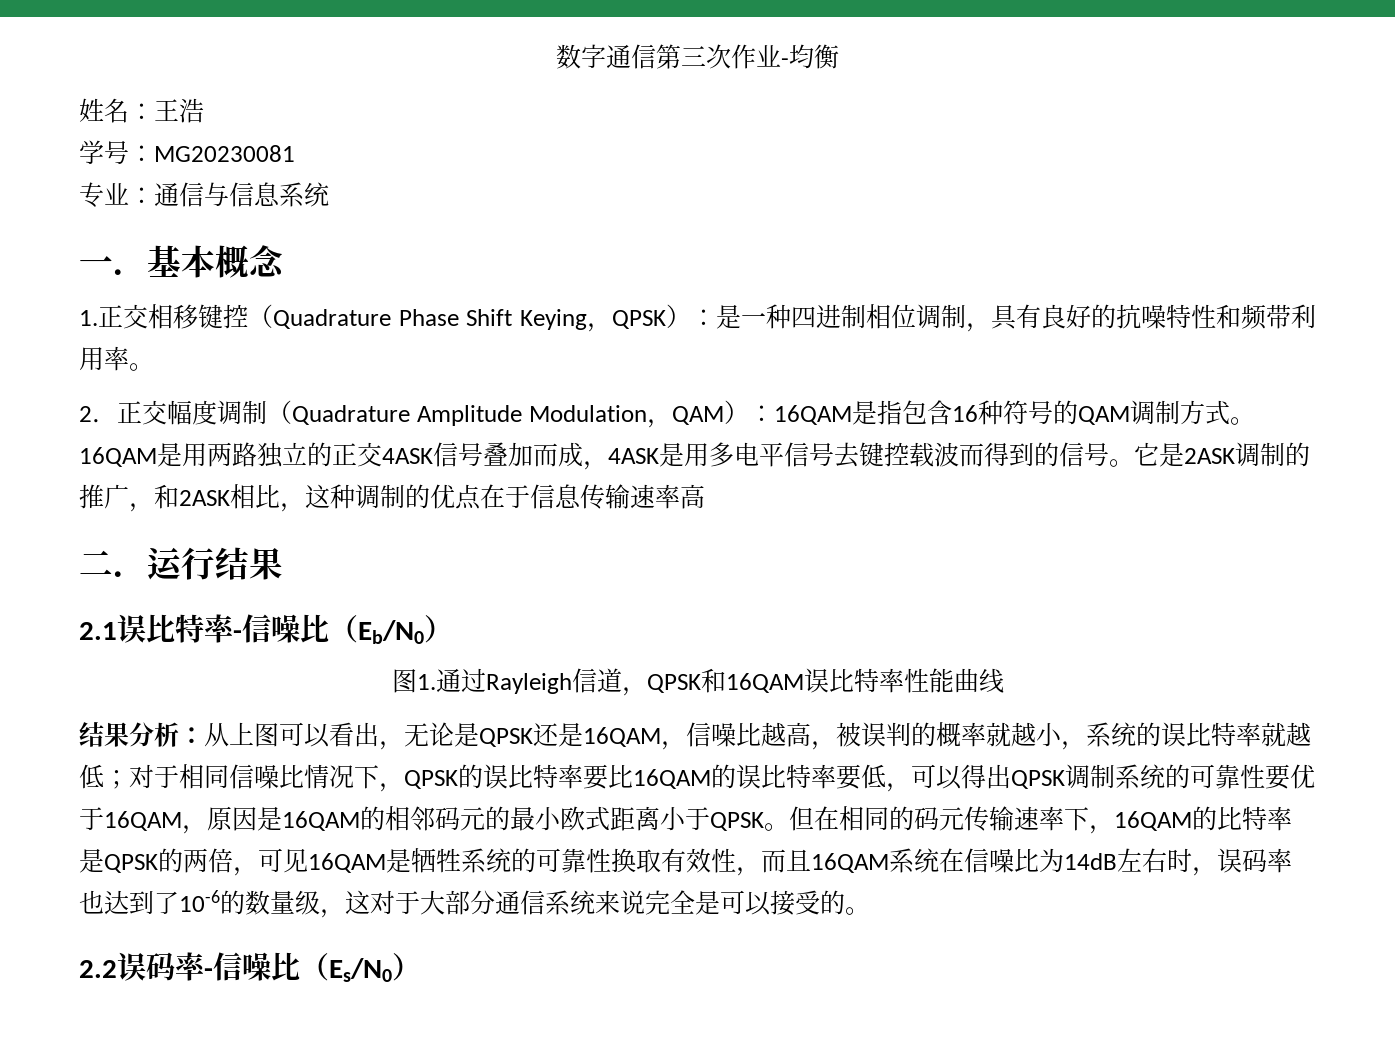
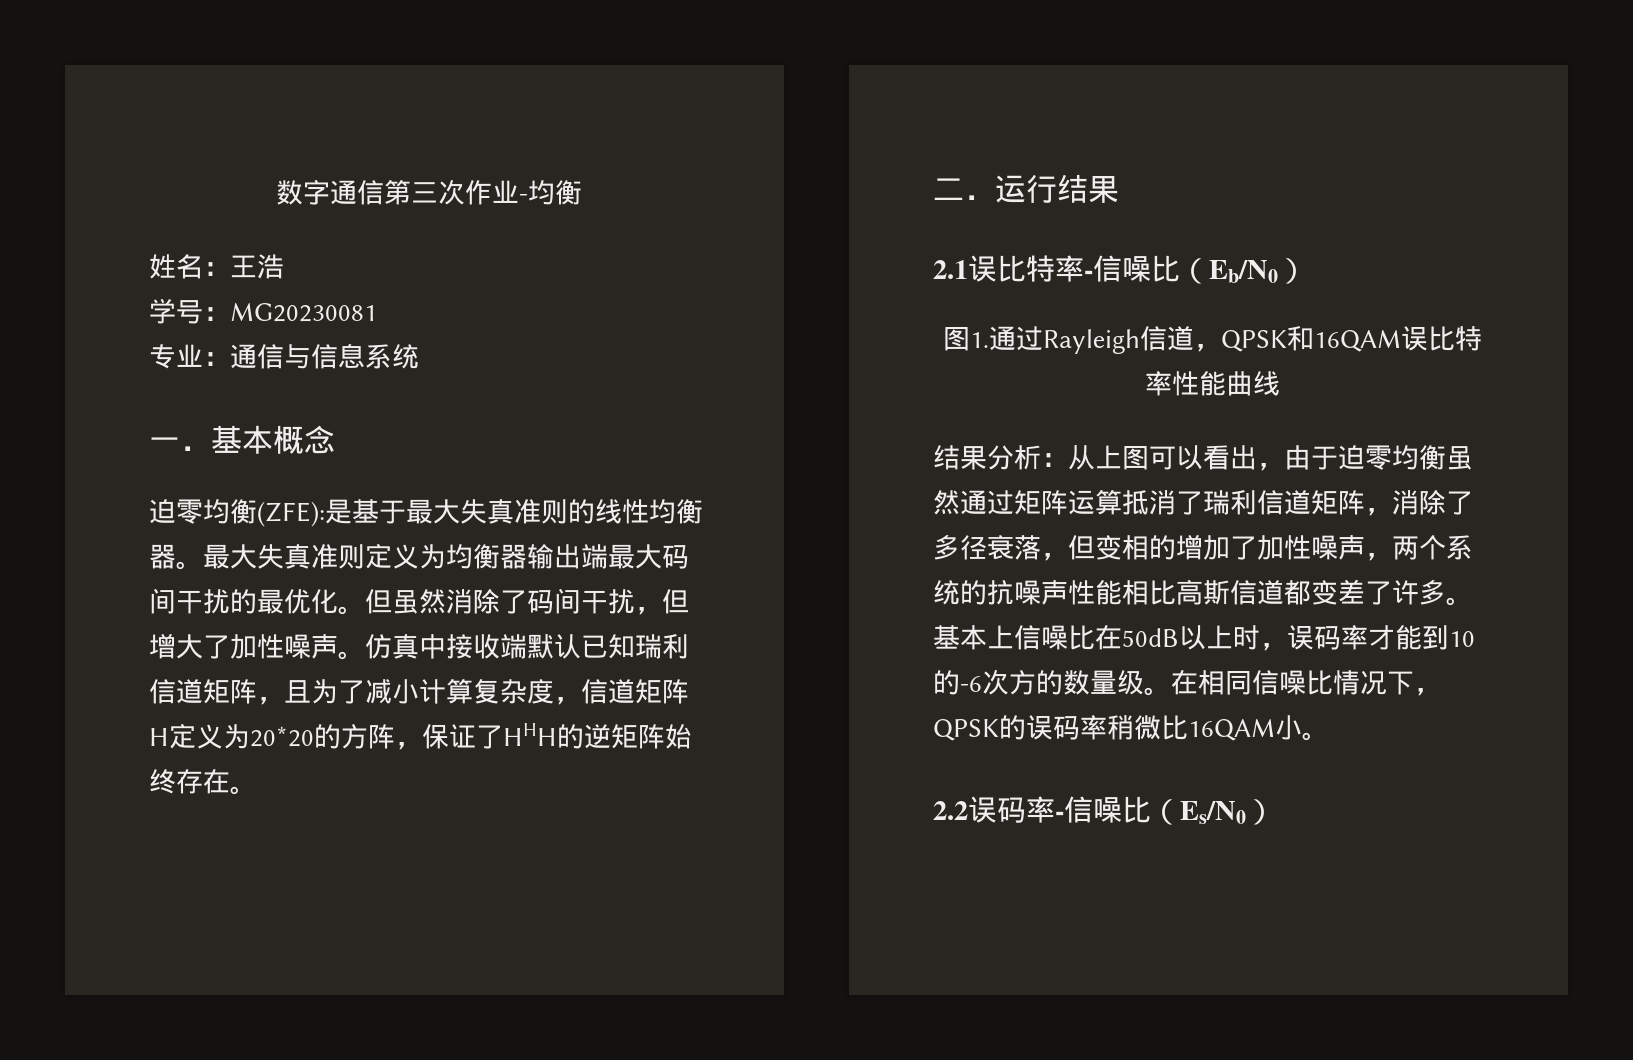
- 1.正交相移键控（Quadrature Phase Shift Keying，QPSK）：是一种四进制相位调制，具有良好的抗噪特性和频带利用率。
- 2．正交幅度调制（Quadrature Amplitude Modulation，QAM）：16QAM是指包含16种符号的QAM调制方式。16QAM是用两路独立的正交4ASK信号叠加而成，4ASK是用多电平信号去键控载波而得到的信号。它是2ASK调制的推广，和2ASK相比，这种调制的优点在于信息传输速率高
+ 迫零均衡(ZFE):是基于最大失真准则的线性均衡器。最大失真准则定义为均衡器输出端最大码间干扰的最优化。但虽然消除了码间干扰，但增大了加性噪声。仿真中接收端默认已知瑞利信道矩阵，且为了减小计算复杂度，信道矩阵H定义为20*20的方阵，保证了HHH的逆矩阵始终存在。
- 结果分析：从上图可以看出，无论是QPSK还是16QAM，信噪比越高，被误判的概率就越小，系统的误比特率就越低；对于相同信噪比情况下，QPSK的误比特率要比16QAM的误比特率要低，可以得出QPSK调制系统的可靠性要优于16QAM，原因是16QAM的相邻码元的最小欧式距离小于QPSK。但在相同的码元传输速率下，16QAM的比特率是QPSK的两倍，可见16QAM是牺牲系统的可靠性换取有效性，而且16QAM系统在信噪比为14dB左右时，误码率也达到了10-6的数量级，这对于大部分通信系统来说完全是可以接受的。
+ 结果分析：从上图可以看出，由于迫零均衡虽然通过矩阵运算抵消了瑞利信道矩阵，消除了多径衰落，但变相的增加了加性噪声，两个系统的抗噪声性能相比高斯信道都变差了许多。基本上信噪比在50dB以上时，误码率才能到10的-6次方的数量级。在相同信噪比情况下，QPSK的误码率稍微比16QAM小。

